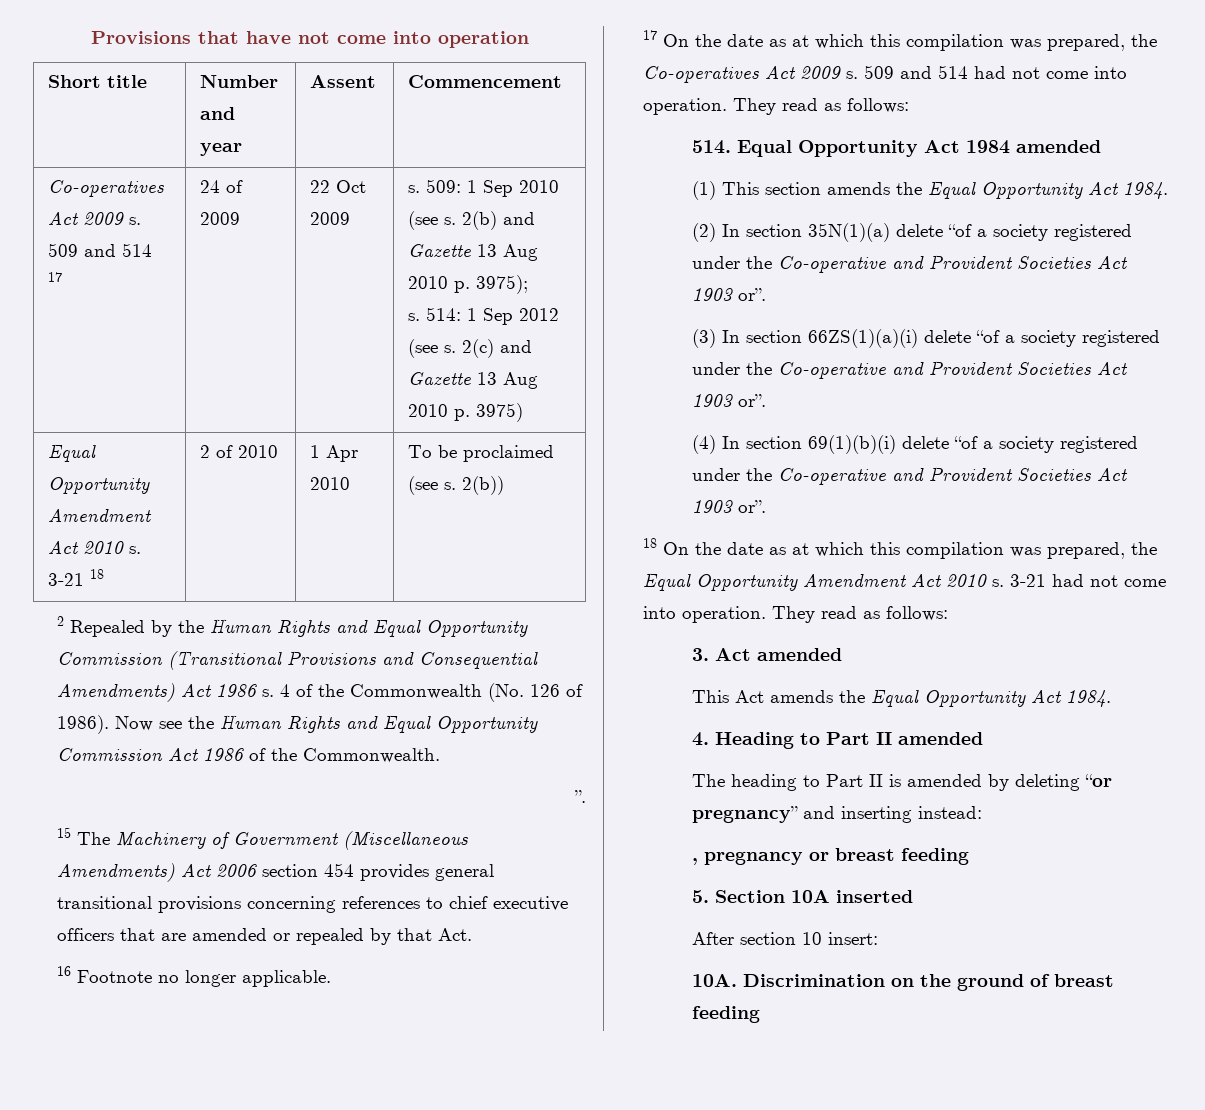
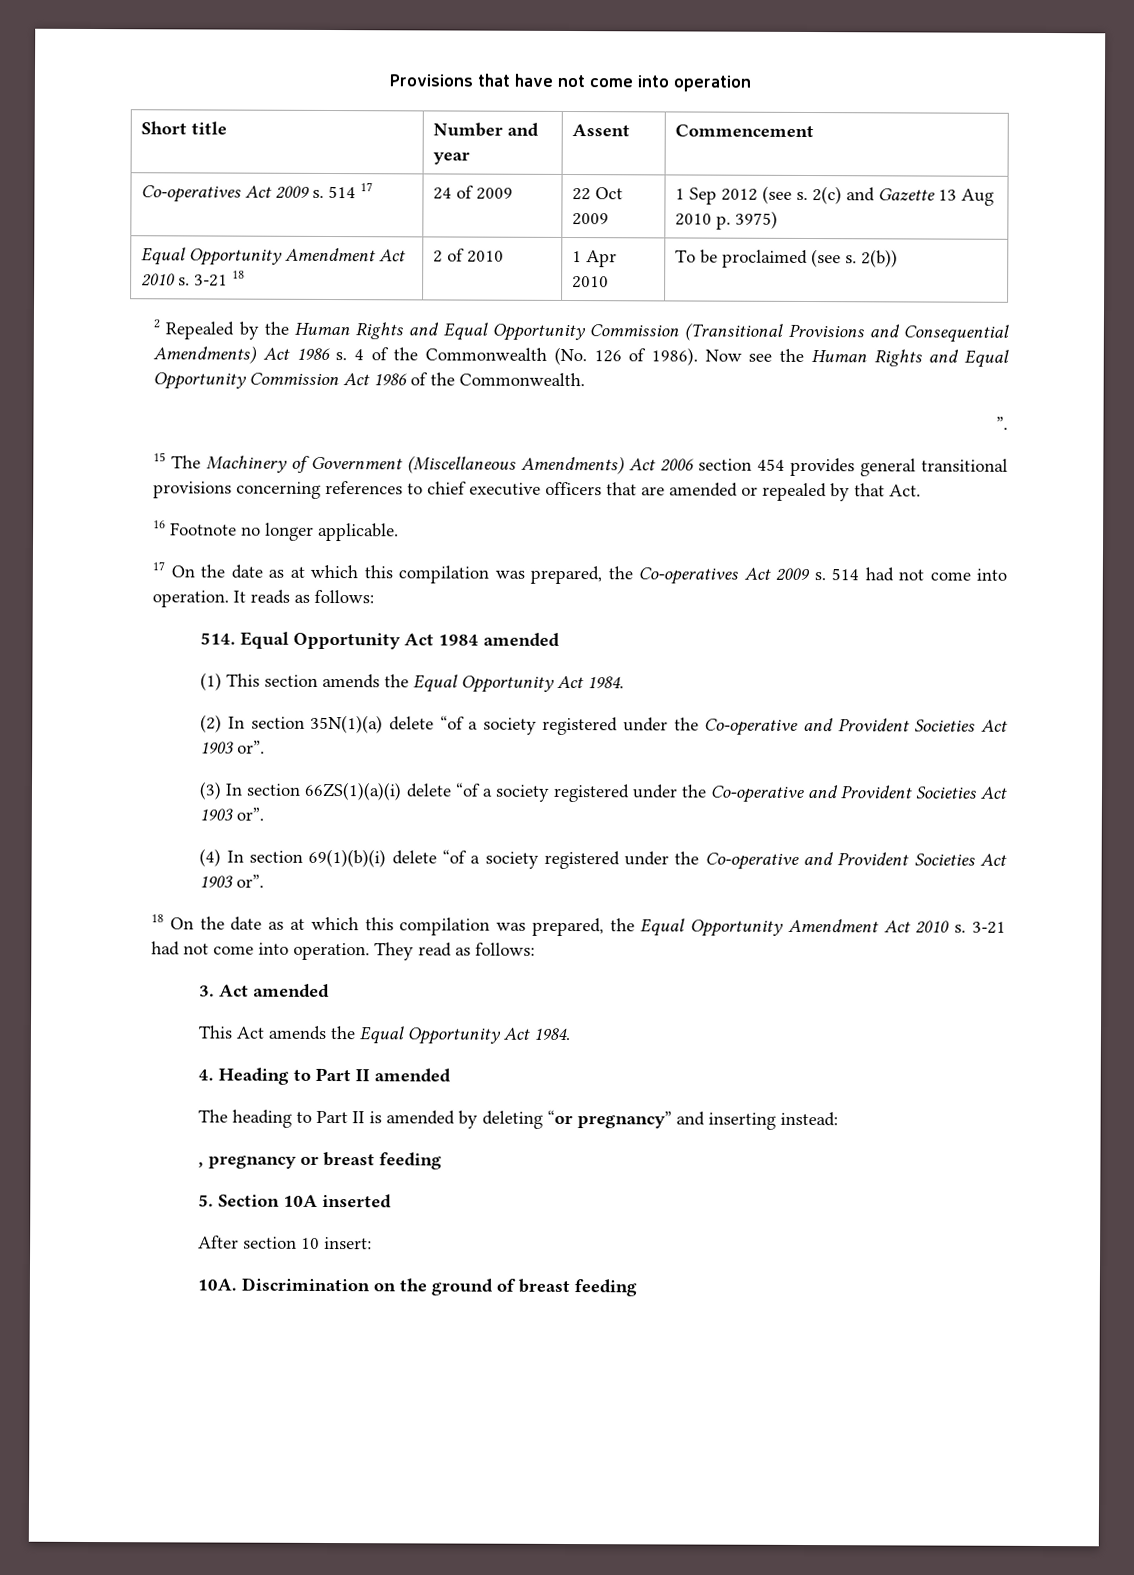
- 509 and 514 17
+ 514 17
- s. 509: 1 Sep 2010 (see s. 2(b) and Gazette 13 Aug 2010 p. 3975);
- s. 514: 1 Sep 2012 (see s.
+ 1 Sep 2012 (see s.
- 509 and 514 had not come into operation. They read as follows:
+ 514 had not come into operation. It reads as follows:

